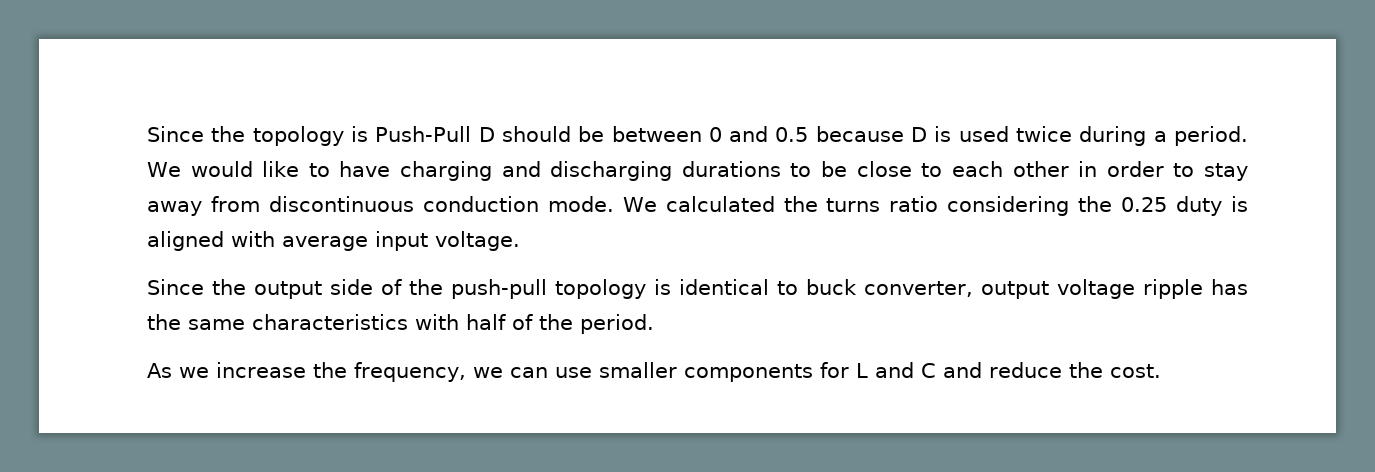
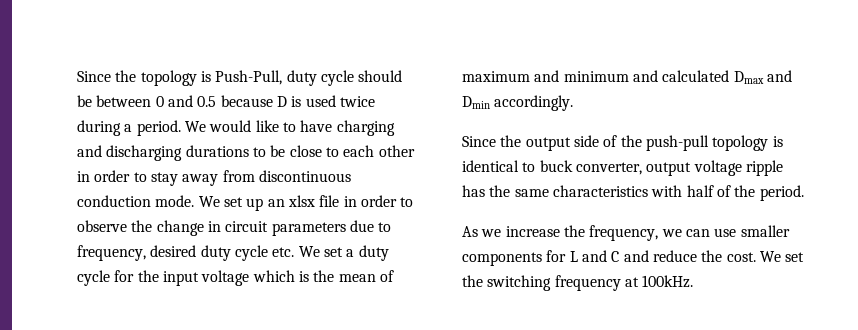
- Since the topology is Push-Pull D should be between 0 and 0.5 because D is used twice during a period.
+ Since the topology is Push-Pull, duty cycle should be between 0 and 0.5 because D is used twice during a period.
- We calculated the turns ratio considering the 0.25 duty is aligned with average input voltage.
+ We set up an xlsx file in order to observe the change in circuit parameters due to frequency, desired duty cycle etc. We set a duty cycle for the input voltage which is the mean of maximum and minimum and calculated Dmax and Dmin accordingly.
+ We set the switching frequency at 100kHz.

